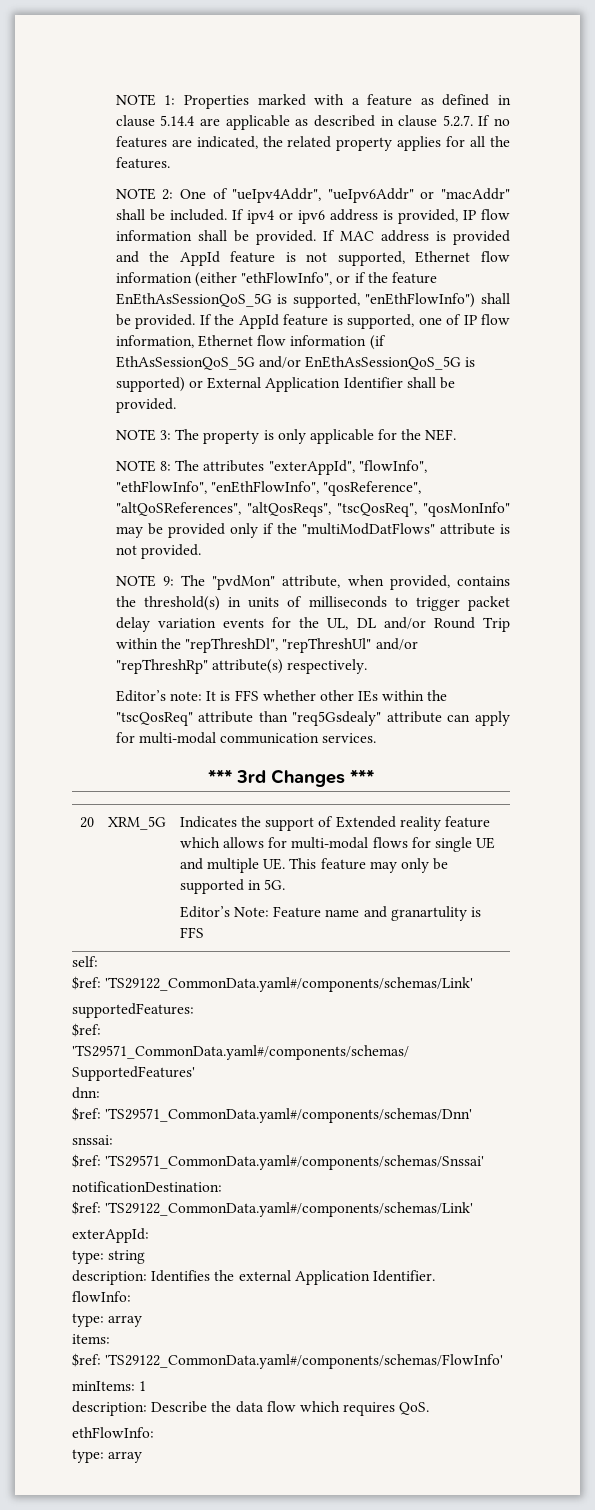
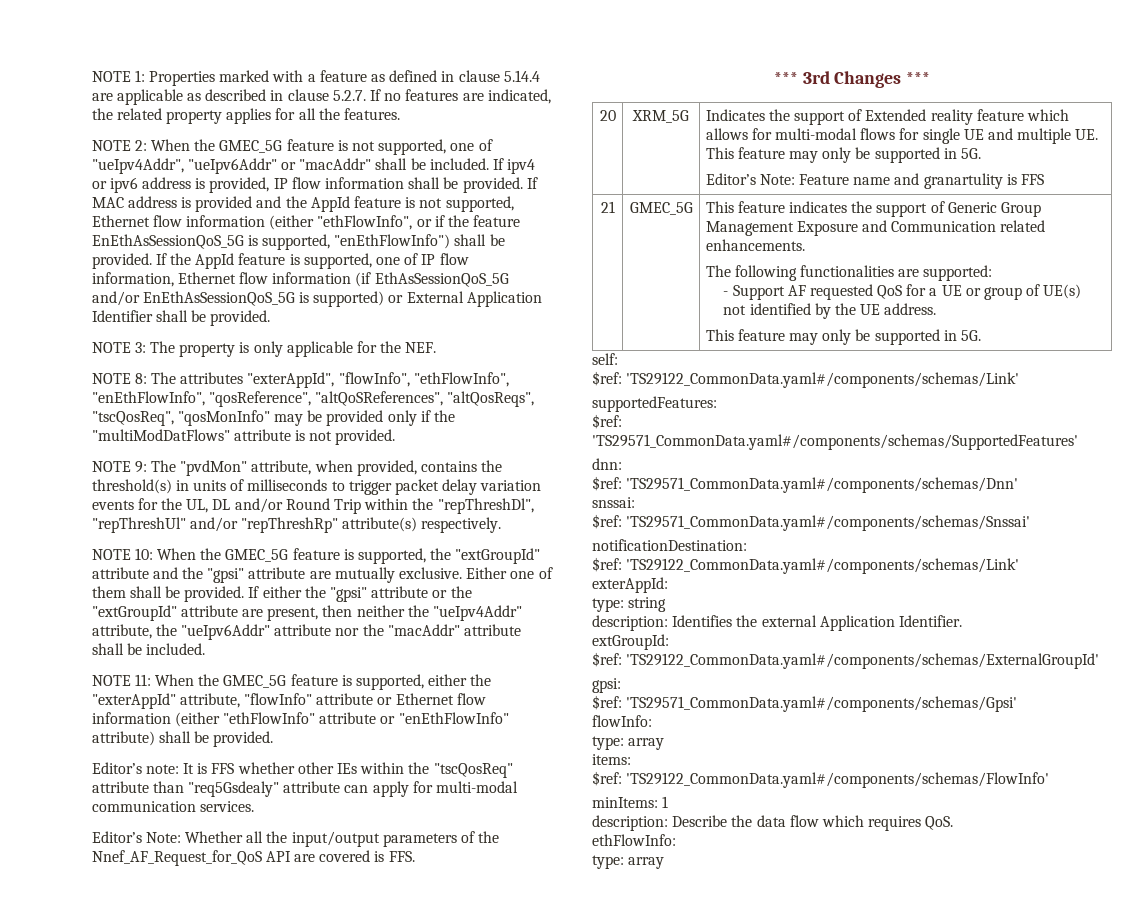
- NOTE 2: One of "ueIpv4Addr", "ueIpv6Addr" or "macAddr" shall be included.
+ NOTE 2: When the GMEC_5G feature is not supported, one of "ueIpv4Addr", "ueIpv6Addr" or "macAddr" shall be included.
+ NOTE 10: When the GMEC_5G feature is supported, the "extGroupId" attribute and the "gpsi" attribute are mutually exclusive. Either one of them shall be provided. If either the "gpsi" attribute or the "extGroupId" attribute are present, then neither the "ueIpv4Addr" attribute, the "ueIpv6Addr" attribute nor the "macAddr" attribute shall be included.
+ NOTE 11: When the GMEC_5G feature is supported, either the "exterAppId" attribute, "flowInfo" attribute or Ethernet flow information (either "ethFlowInfo" attribute or "enEthFlowInfo" attribute) shall be provided.
+ Editor’s Note: Whether all the input/output parameters of the Nnef_AF_Request_for_QoS API are covered is FFS.
+ 21 | GMEC_5G | This feature indicates the support of Generic Group Management Exposure and Communication related enhancements.
+ The following functionalities are supported:
+ - Support AF requested QoS for a UE or group of UE(s) not identified by the UE address.
+ This feature may only be supported in 5G.
+ extGroupId:
+ $ref: 'TS29122_CommonData.yaml#/components/schemas/ExternalGroupId'
+ gpsi:
+ $ref: 'TS29571_CommonData.yaml#/components/schemas/Gpsi'

